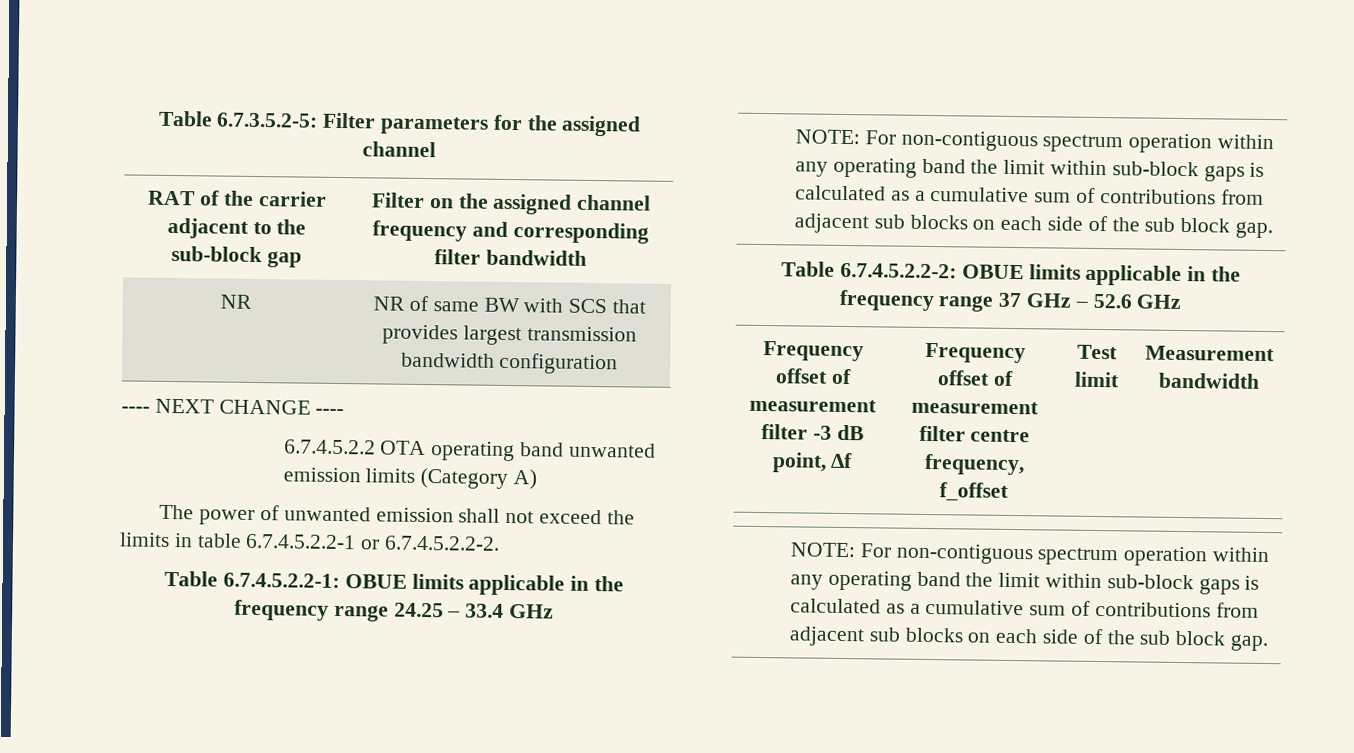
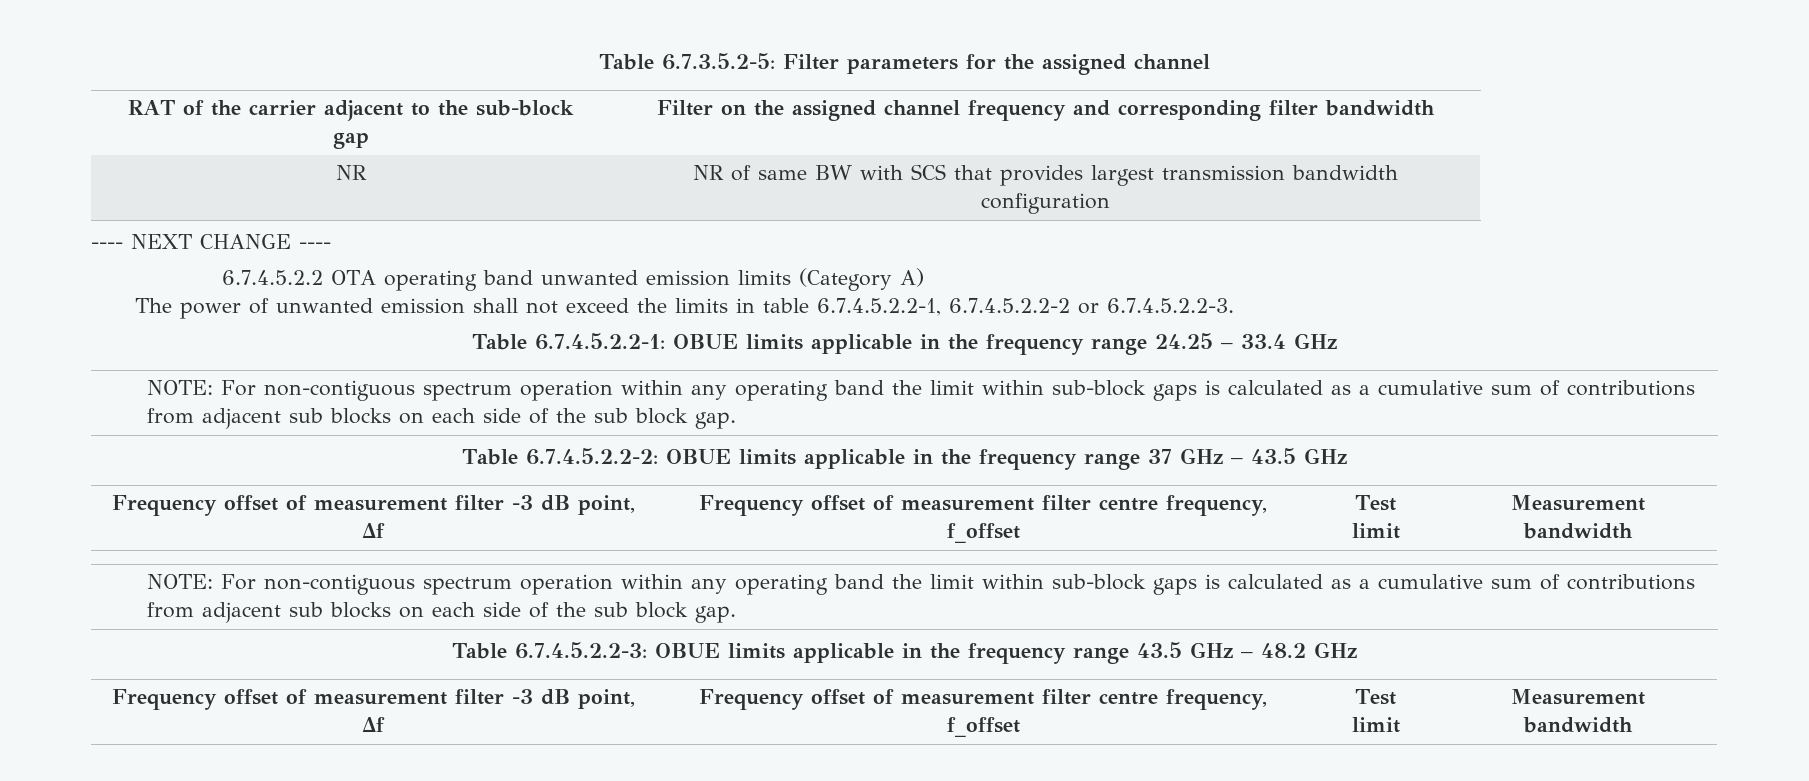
- The power of unwanted emission shall not exceed the limits in table 6.7.4.5.2.2-1 or 6.7.4.5.2.2-2.
+ The power of unwanted emission shall not exceed the limits in table 6.7.4.5.2.2-1, 6.7.4.5.2.2-2 or 6.7.4.5.2.2-3.
- Table 6.7.4.5.2.2-2: OBUE limits applicable in the frequency range 37 GHz – 52.6 GHz
+ Table 6.7.4.5.2.2-2: OBUE limits applicable in the frequency range 37 GHz – 43.5 GHz
+ Table 6.7.4.5.2.2-3: OBUE limits applicable in the frequency range 43.5 GHz – 48.2 GHz
+ Frequency offset of measurement filter -3 dB point, Δf | Frequency offset of measurement filter centre frequency, f_offset | Test limit | Measurement bandwidth

